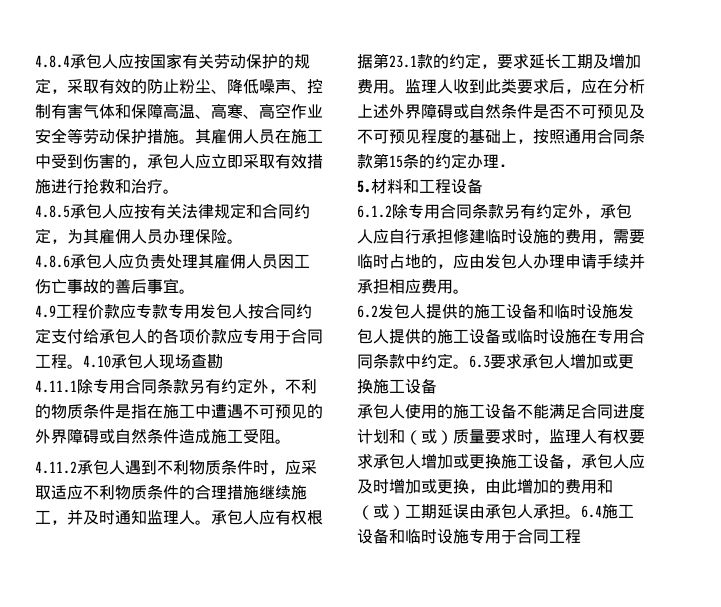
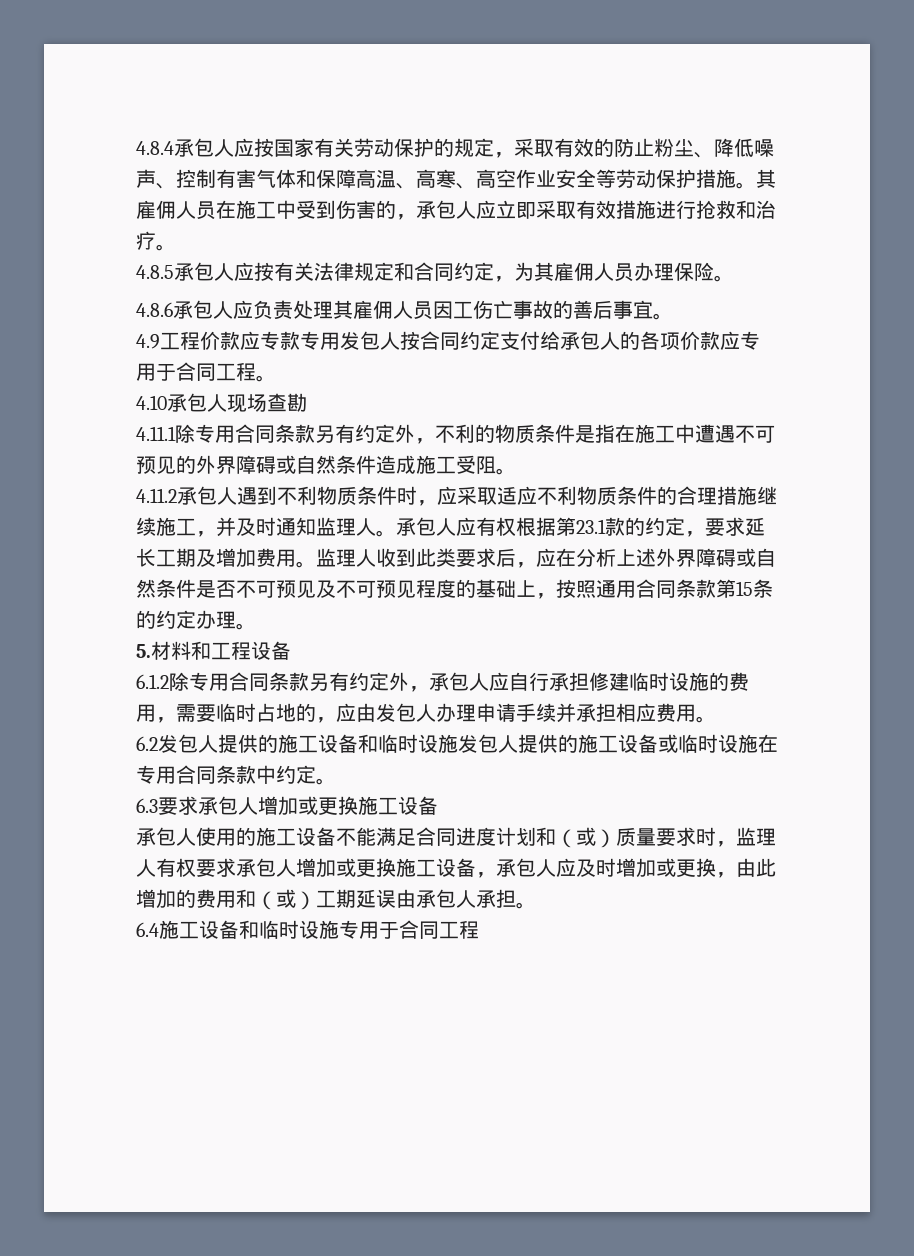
- 4.9工程价款应专款专用发包人按合同约定支付给承包人的各项价款应专用于合同工程。4.10承包人现场查勘
+ 4.9工程价款应专款专用发包人按合同约定支付给承包人的各项价款应专用于合同工程。
+ 4.10承包人现场查勘
- 监理人收到此类要求后，应在分析上述外界障碍或自然条件是否不可预见及不可预见程度的基础上，按照通用合同条款第15条的约定办理．
+ 监理人收到此类要求后，应在分析上述外界障碍或自然条件是否不可预见及不可预见程度的基础上，按照通用合同条款第15条的约定办理。
- 6.2发包人提供的施工设备和临时设施发包人提供的施工设备或临时设施在专用合同条款中约定。6.3要求承包人增加或更换施工设备
+ 6.2发包人提供的施工设备和临时设施发包人提供的施工设备或临时设施在专用合同条款中约定。
+ 6.3要求承包人增加或更换施工设备
- 承包人使用的施工设备不能满足合同进度计划和（或）质量要求时，监理人有权要求承包人增加或更换施工设备，承包人应及时增加或更换，由此增加的费用和（或）工期延误由承包人承担。6.4施工设备和临时设施专用于合同工程
+ 承包人使用的施工设备不能满足合同进度计划和（或）质量要求时，监理人有权要求承包人增加或更换施工设备，承包人应及时增加或更换，由此增加的费用和（或）工期延误由承包人承担。
+ 6.4施工设备和临时设施专用于合同工程

